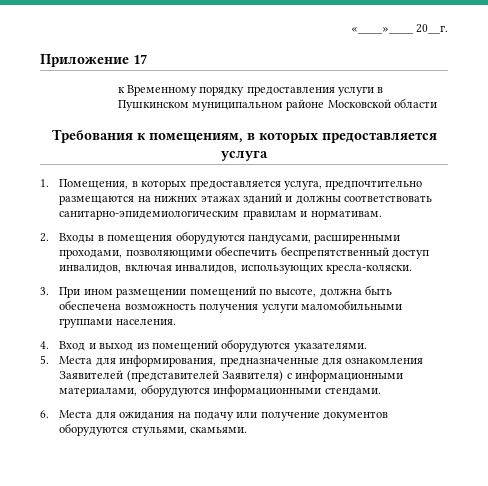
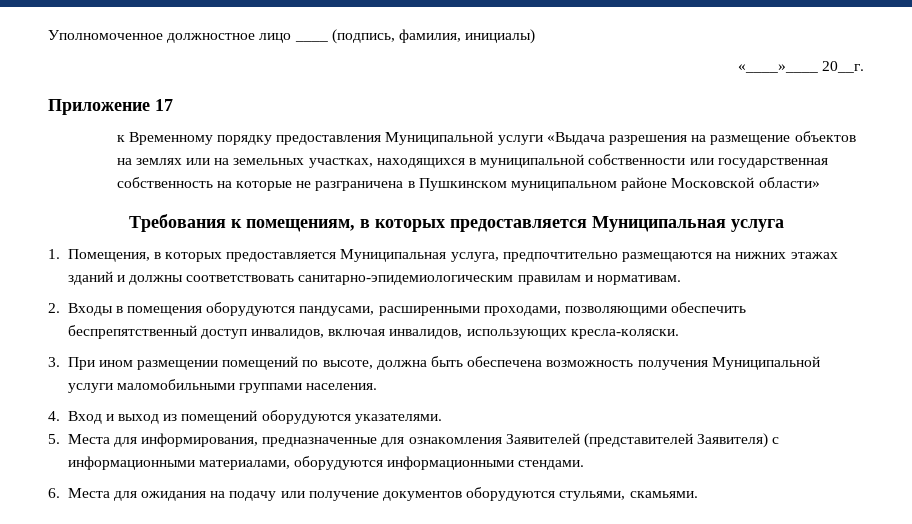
+ Уполномоченное должностное лицо ____ (подпись, фамилия, инициалы)
- к Временному порядку предоставления услуги в Пушкинском муниципальном районе Московской области
+ к Временному порядку предоставления Муниципальной услуги «Выдача разрешения на размещение объектов на землях или на земельных участках, находящихся в муниципальной собственности или государственная собственность на которые не разграничена в Пушкинском муниципальном районе Московской области»
- Требования к помещениям, в которых предоставляется услуга
+ Требования к помещениям, в которых предоставляется Муниципальная услуга
- 1. Помещения, в которых предоставляется услуга, предпочтительно размещаются на нижних этажах зданий и должны соответствовать санитарно-эпидемиологическим правилам и нормативам.
+ 1. Помещения, в которых предоставляется Муниципальная услуга, предпочтительно размещаются на нижних этажах зданий и должны соответствовать санитарно-эпидемиологическим правилам и нормативам.
- 3. При ином размещении помещений по высоте, должна быть обеспечена возможность получения услуги маломобильными группами населения.
+ 3. При ином размещении помещений по высоте, должна быть обеспечена возможность получения Муниципальной услуги маломобильными группами населения.

